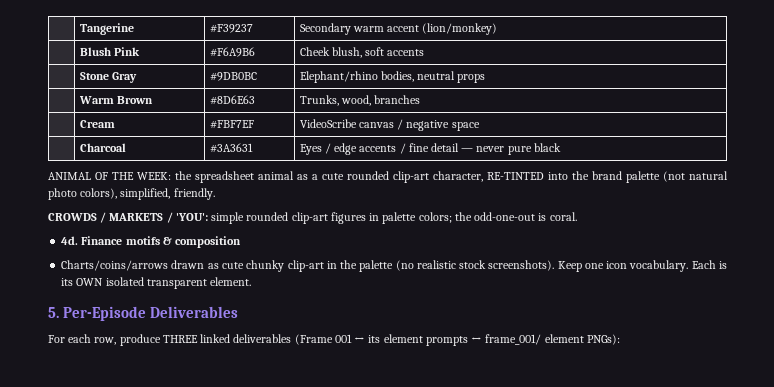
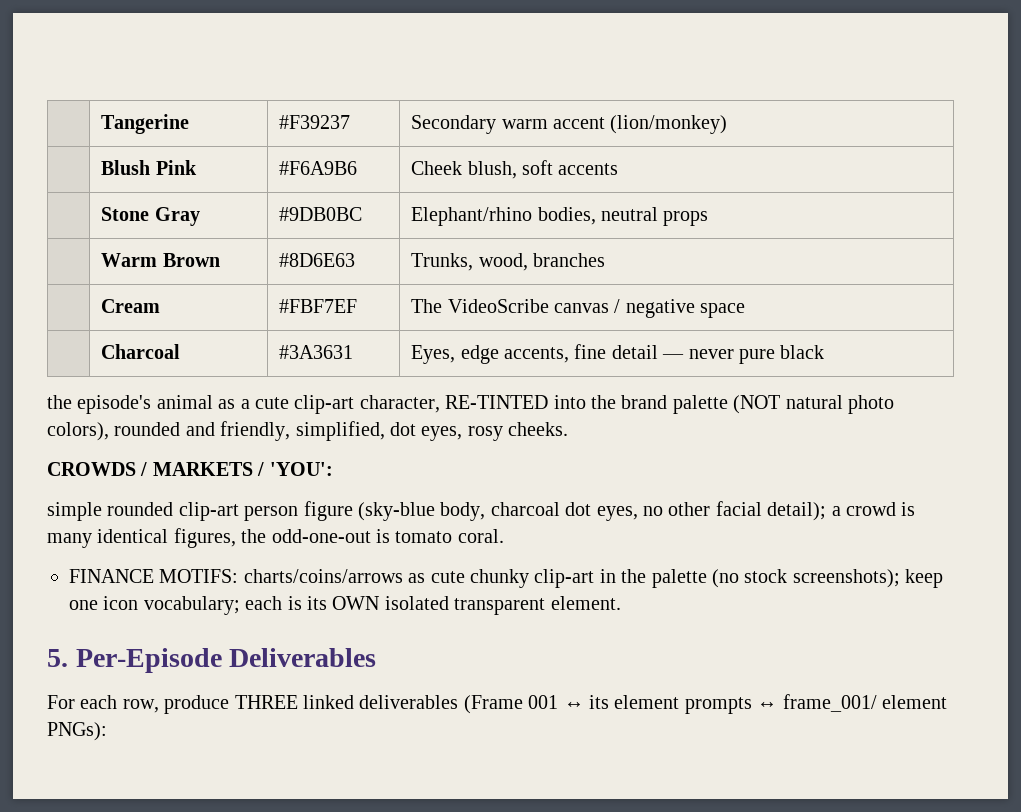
- | Cream | #FBF7EF | VideoScribe canvas / negative space
+ | Cream | #FBF7EF | The VideoScribe canvas / negative space
- | Charcoal | #3A3631 | Eyes / edge accents / fine detail — never pure black
+ | Charcoal | #3A3631 | Eyes, edge accents, fine detail — never pure black
- ANIMAL OF THE WEEK: the spreadsheet animal as a cute rounded clip-art character, RE-TINTED into the brand palette (not natural photo colors), simplified, friendly.
+ the episode's animal as a cute clip-art character, RE-TINTED into the brand palette (NOT natural photo colors), rounded and friendly, simplified, dot eyes, rosy cheeks.
- CROWDS / MARKETS / 'YOU': simple rounded clip-art figures in palette colors; the odd-one-out is coral.
+ CROWDS / MARKETS / 'YOU':
+ simple rounded clip-art person figure (sky-blue body, charcoal dot eyes, no other facial detail); a crowd is many identical figures, the odd-one-out is tomato coral.
- 4d. Finance motifs & composition
- Charts/coins/arrows drawn as cute chunky clip-art in the palette (no realistic stock screenshots). Keep one icon vocabulary. Each is its OWN isolated transparent element.
+ FINANCE MOTIFS: charts/coins/arrows as cute chunky clip-art in the palette (no stock screenshots); keep one icon vocabulary; each is its OWN isolated transparent element.

